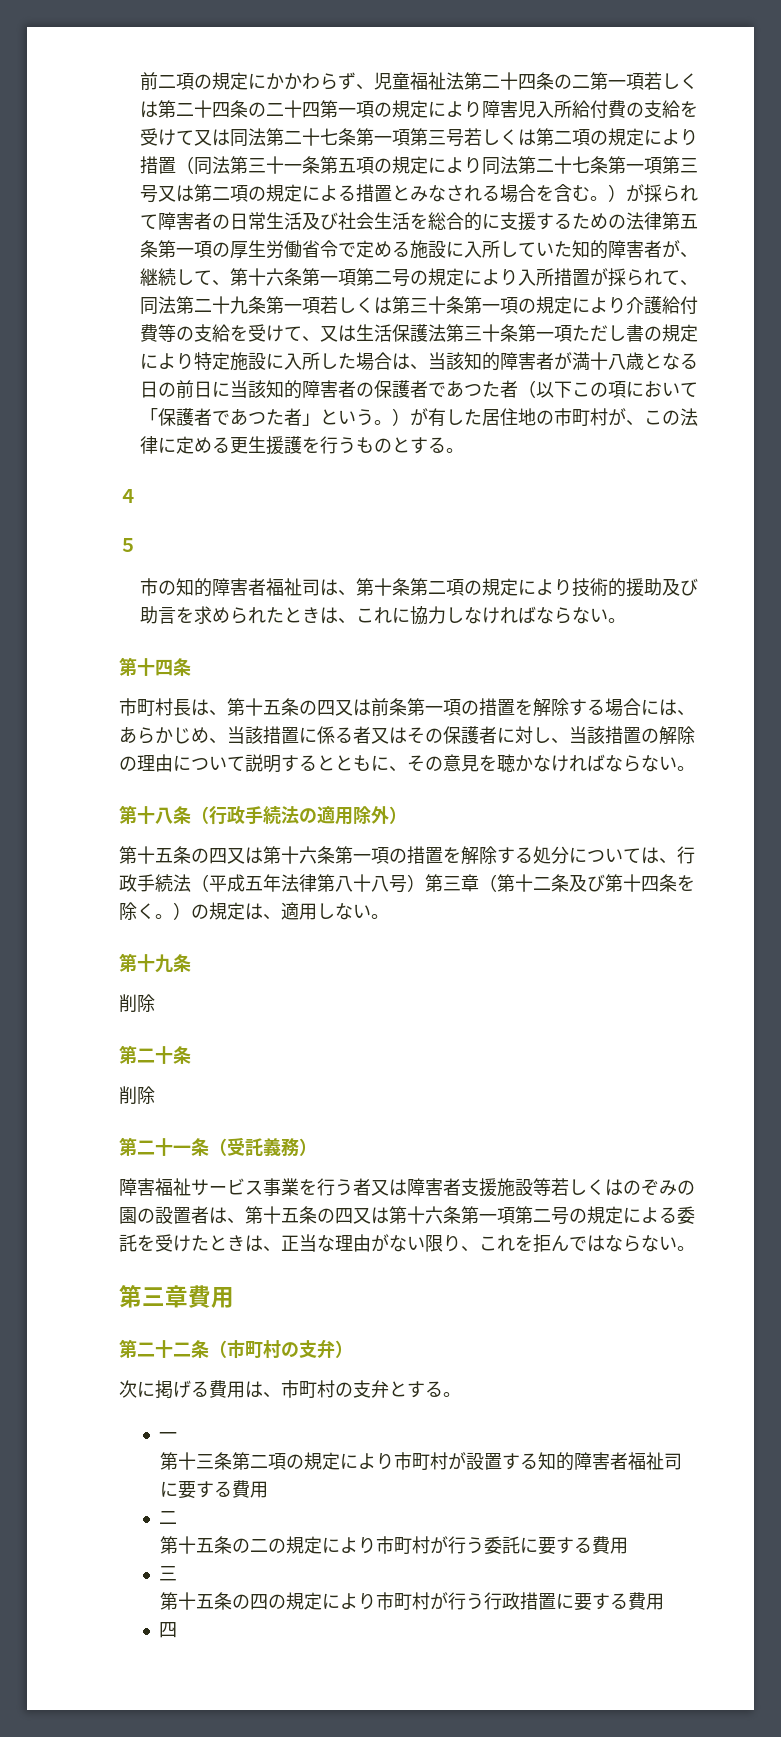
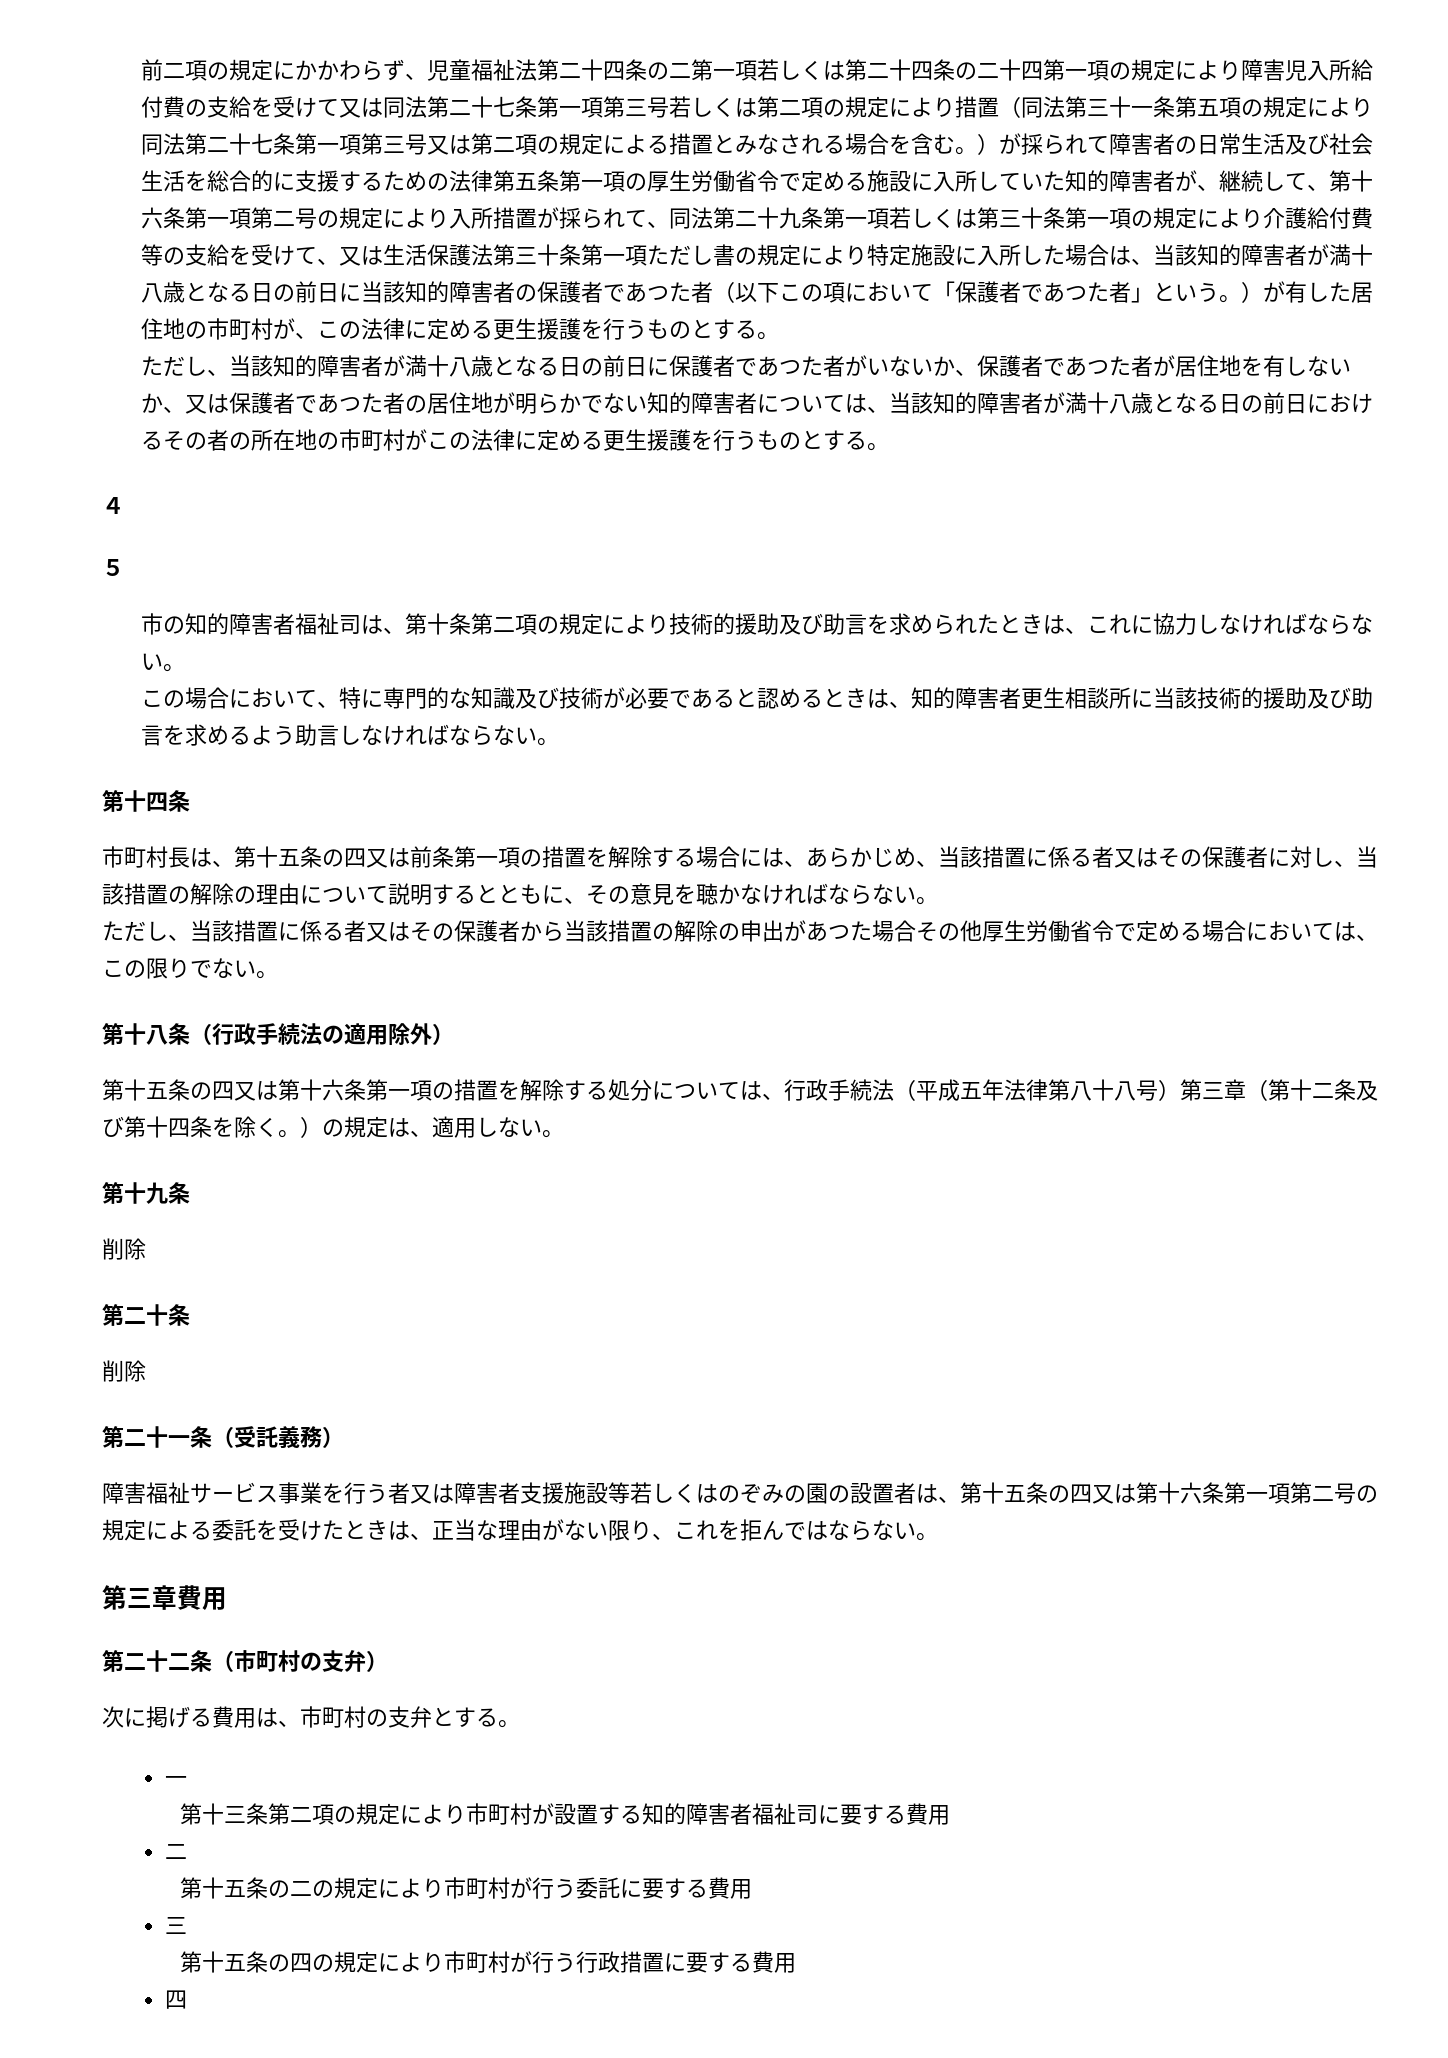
+ ただし、当該知的障害者が満十八歳となる日の前日に保護者であつた者がいないか、保護者であつた者が居住地を有しないか、又は保護者であつた者の居住地が明らかでない知的障害者については、当該知的障害者が満十八歳となる日の前日におけるその者の所在地の市町村がこの法律に定める更生援護を行うものとする。
+ この場合において、特に専門的な知識及び技術が必要であると認めるときは、知的障害者更生相談所に当該技術的援助及び助言を求めるよう助言しなければならない。
+ ただし、当該措置に係る者又はその保護者から当該措置の解除の申出があつた場合その他厚生労働省令で定める場合においては、この限りでない。

